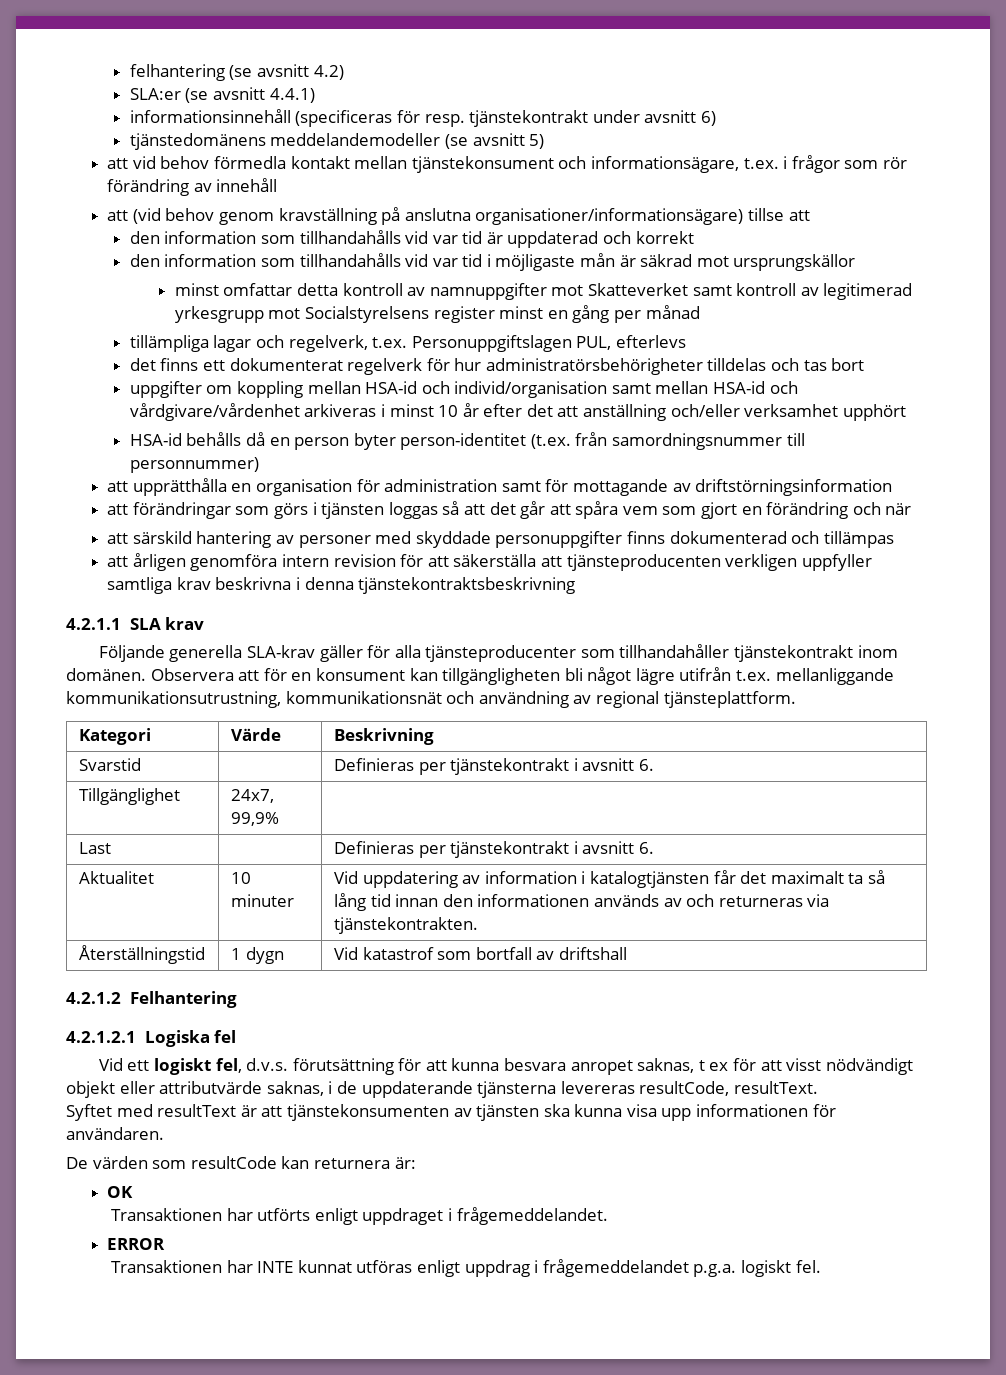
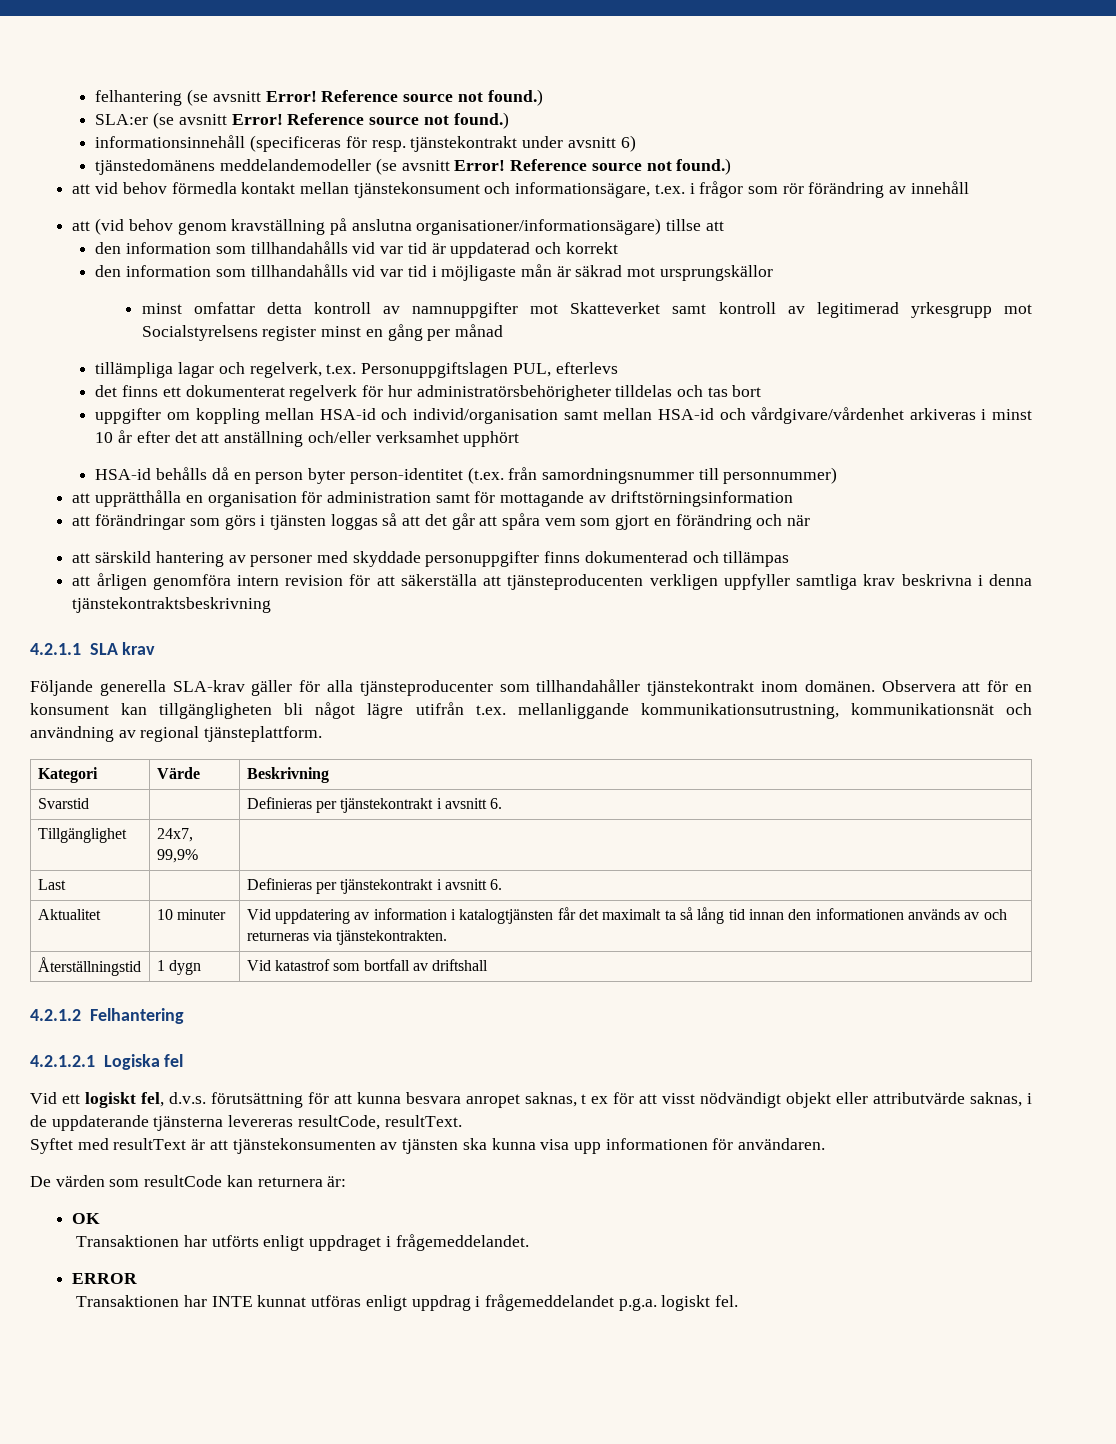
- felhantering (se avsnitt 4.2)
- SLA:er (se avsnitt 4.4.1)
+ felhantering (se avsnitt Error! Reference source not found.)
+ SLA:er (se avsnitt Error! Reference source not found.)
- tjänstedomänens meddelandemodeller (se avsnitt 5)
+ tjänstedomänens meddelandemodeller (se avsnitt Error! Reference source not found.)

